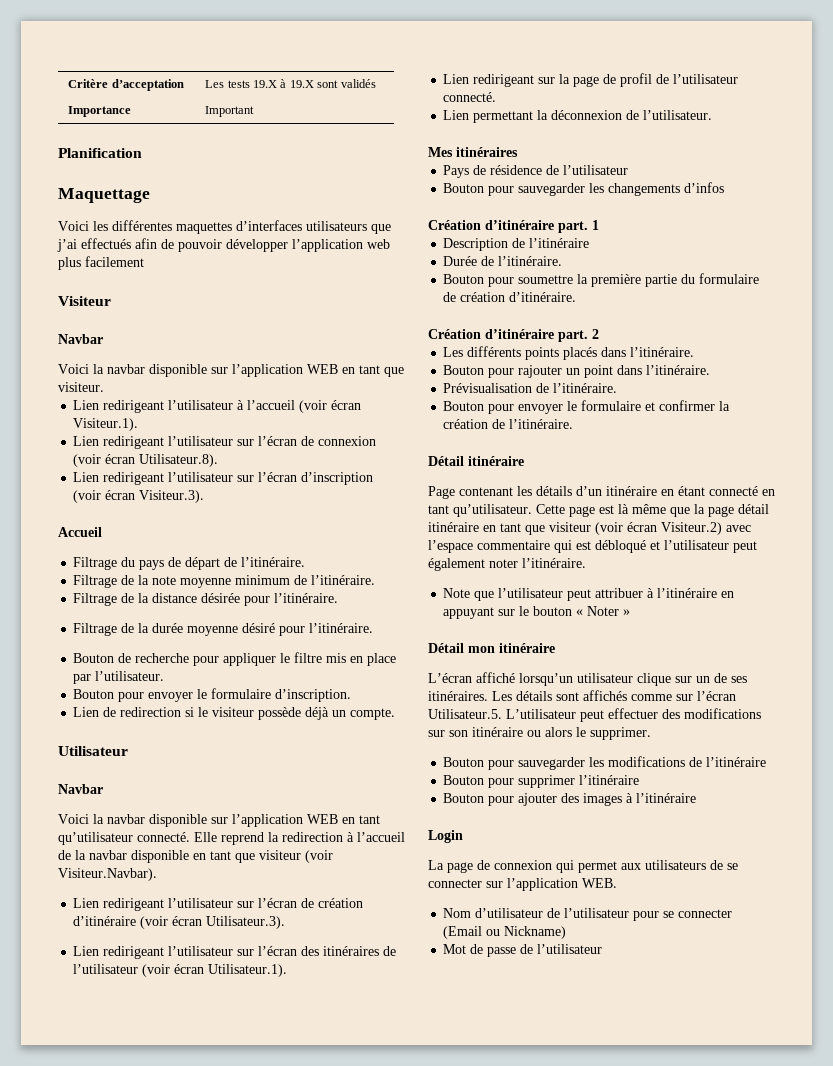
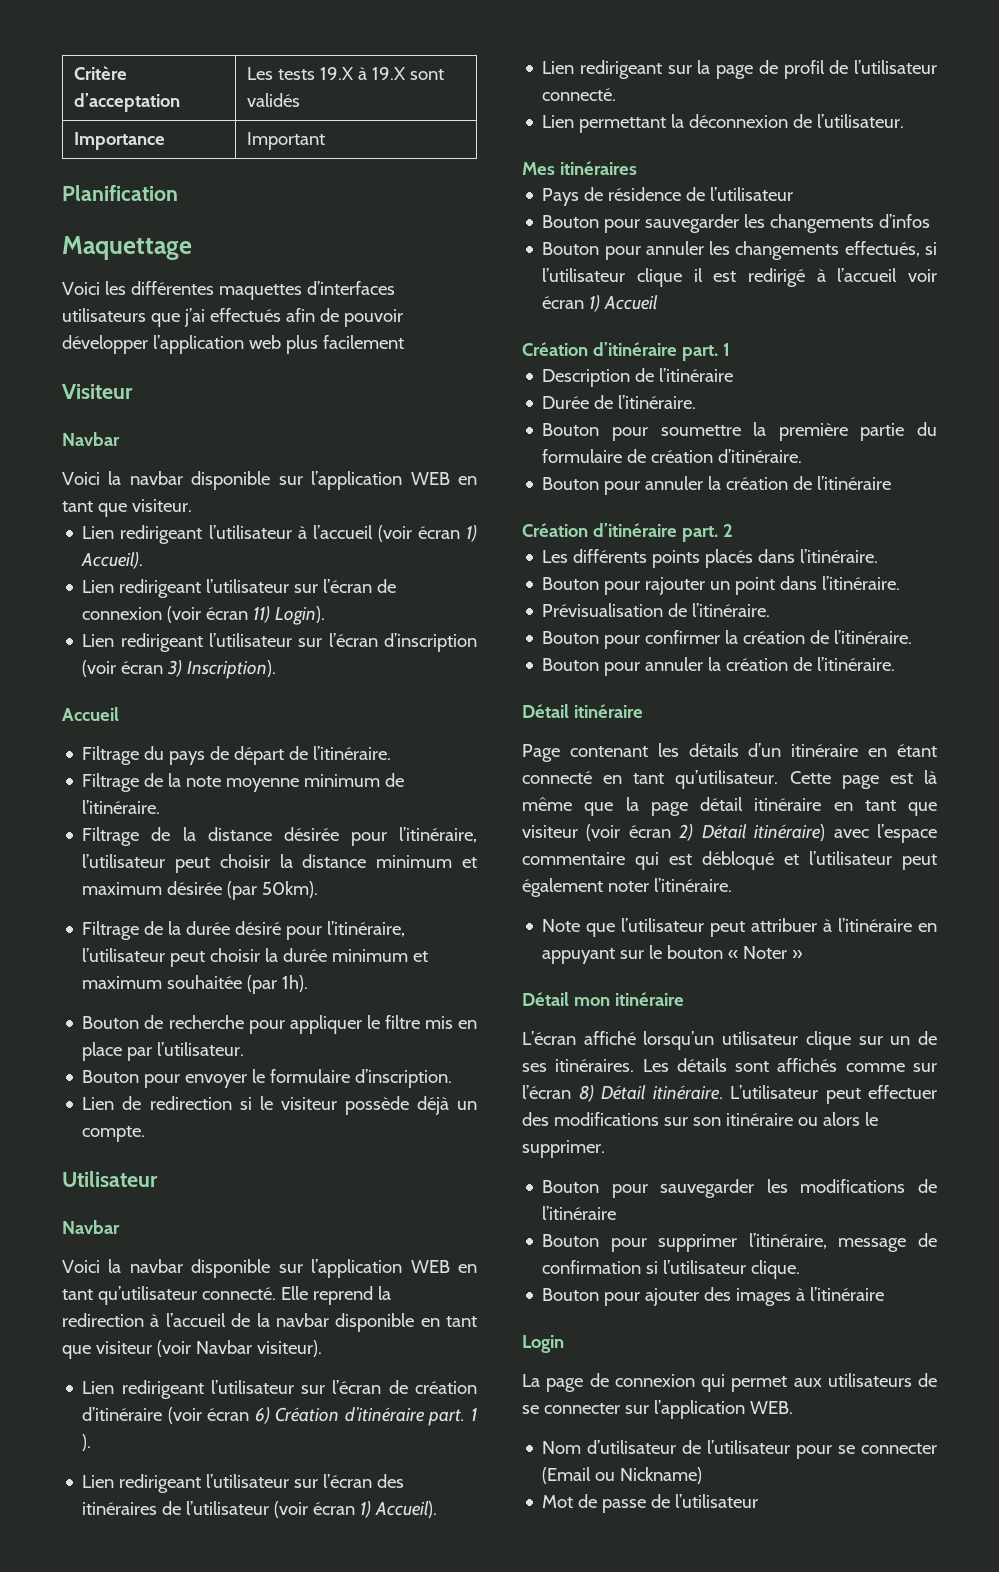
- Lien redirigeant l’utilisateur à l’accueil (voir écran Visiteur.1).
+ Lien redirigeant l’utilisateur à l’accueil (voir écran 1) Accueil).
- Lien redirigeant l’utilisateur sur l’écran de connexion (voir écran Utilisateur.8).
+ Lien redirigeant l’utilisateur sur l’écran de connexion (voir écran 11) Login).
- Lien redirigeant l’utilisateur sur l’écran d’inscription (voir écran Visiteur.3).
+ Lien redirigeant l’utilisateur sur l’écran d’inscription (voir écran 3) Inscription).
- Filtrage de la distance désirée pour l’itinéraire.
+ Filtrage de la distance désirée pour l’itinéraire, l’utilisateur peut choisir la distance minimum et maximum désirée (par 50km).
- Filtrage de la durée moyenne désiré pour l’itinéraire.
+ Filtrage de la durée désiré pour l’itinéraire, l’utilisateur peut choisir la durée minimum et maximum souhaitée (par 1h).
- Elle reprend la redirection à l’accueil de la navbar disponible en tant que visiteur (voir Visiteur.Navbar).
+ Elle reprend la redirection à l’accueil de la navbar disponible en tant que visiteur (voir Navbar visiteur).
- Lien redirigeant l’utilisateur sur l’écran de création d’itinéraire (voir écran Utilisateur.3).
+ Lien redirigeant l’utilisateur sur l’écran de création d’itinéraire (voir écran 6) Création d’itinéraire part. 1 ).
- Lien redirigeant l’utilisateur sur l’écran des itinéraires de l’utilisateur (voir écran Utilisateur.1).
+ Lien redirigeant l’utilisateur sur l’écran des itinéraires de l’utilisateur (voir écran 1) Accueil).
+ Bouton pour annuler les changements effectués, si l’utilisateur clique il est redirigé à l’accueil voir écran 1) Accueil
+ Bouton pour annuler la création de l’itinéraire
- Bouton pour envoyer le formulaire et confirmer la création de l’itinéraire.
+ Bouton pour confirmer la création de l’itinéraire.
+ Bouton pour annuler la création de l’itinéraire.
- Cette page est là même que la page détail itinéraire en tant que visiteur (voir écran Visiteur.2) avec l’espace commentaire qui est débloqué et l’utilisateur peut également noter l’itinéraire.
+ Cette page est là même que la page détail itinéraire en tant que visiteur (voir écran 2) Détail itinéraire) avec l’espace commentaire qui est débloqué et l’utilisateur peut également noter l’itinéraire.
- Les détails sont affichés comme sur l’écran Utilisateur.5. L’utilisateur peut effectuer des modifications sur son itinéraire ou alors le supprimer.
+ Les détails sont affichés comme sur l’écran 8) Détail itinéraire. L’utilisateur peut effectuer des modifications sur son itinéraire ou alors le supprimer.
- Bouton pour supprimer l’itinéraire
+ Bouton pour supprimer l’itinéraire, message de confirmation si l’utilisateur clique.

